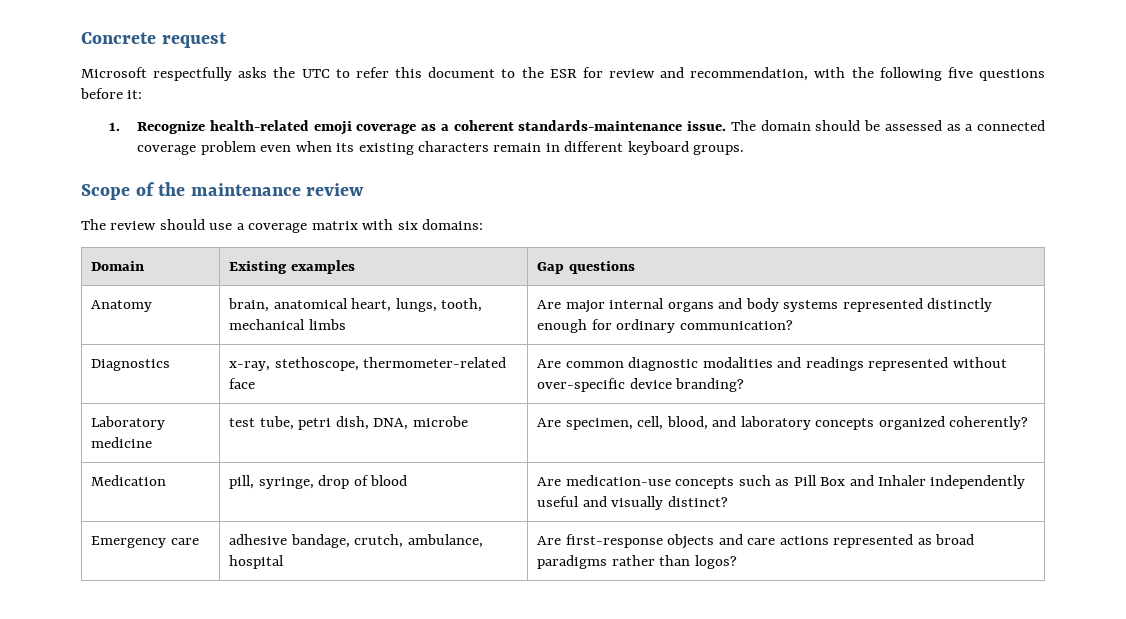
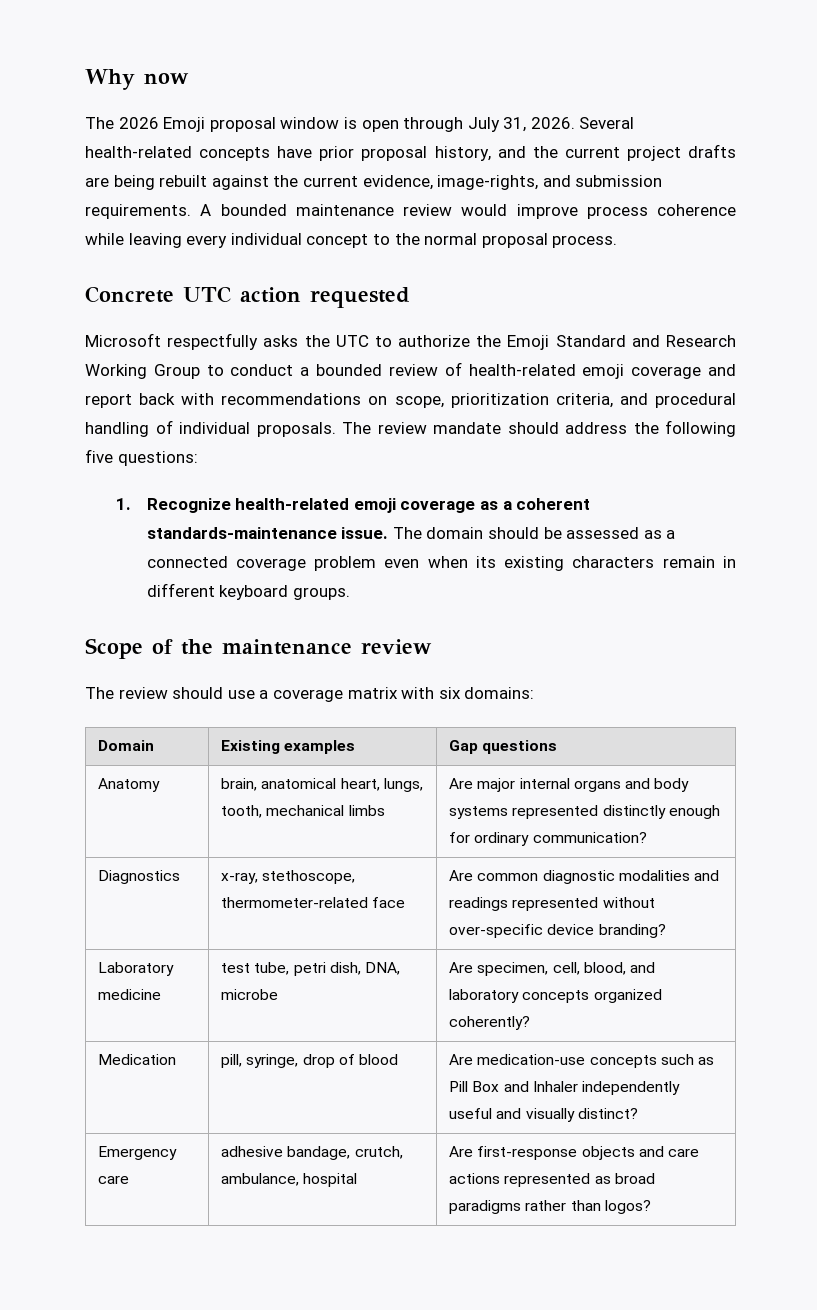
- Concrete request
+ Why now
+ The 2026 Emoji proposal window is open through July 31, 2026. Several health-related concepts have prior proposal history, and the current project drafts are being rebuilt against the current evidence, image-rights, and submission requirements. A bounded maintenance review would improve process coherence while leaving every individual concept to the normal proposal process.
+ Concrete UTC action requested
- Microsoft respectfully asks the UTC to refer this document to the ESR for review and recommendation, with the following five questions before it:
+ Microsoft respectfully asks the UTC to authorize the Emoji Standard and Research Working Group to conduct a bounded review of health-related emoji coverage and report back with recommendations on scope, prioritization criteria, and procedural handling of individual proposals. The review mandate should address the following five questions:

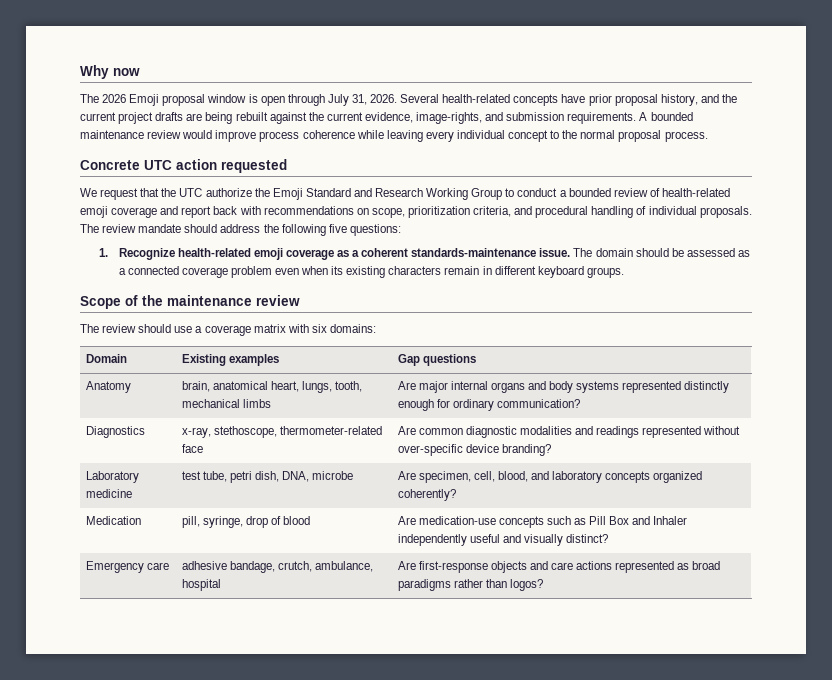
- Microsoft respectfully asks the UTC to authorize the Emoji Standard and Research Working Group to conduct a bounded review of health-related emoji coverage and report back with recommendations on scope, prioritization criteria, and procedural handling of individual proposals.
+ We request that the UTC authorize the Emoji Standard and Research Working Group to conduct a bounded review of health-related emoji coverage and report back with recommendations on scope, prioritization criteria, and procedural handling of individual proposals.

